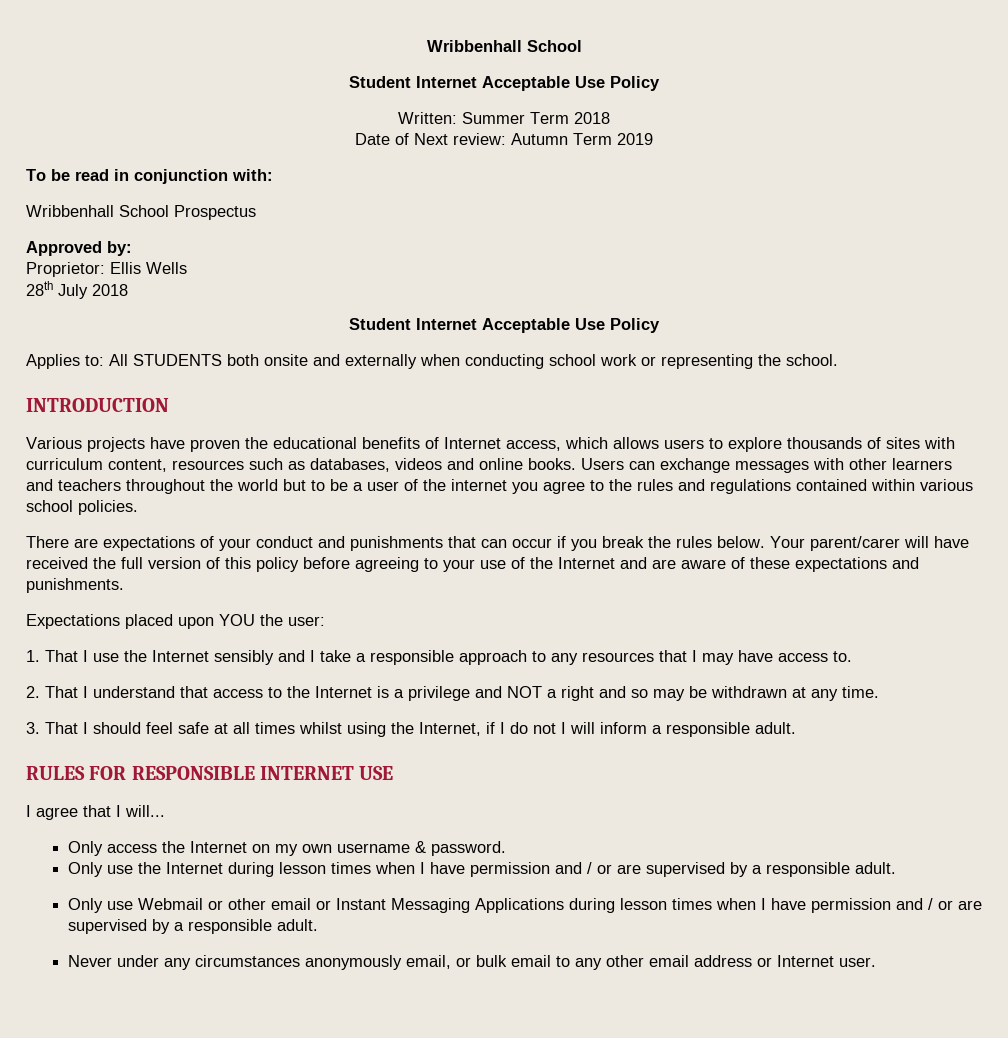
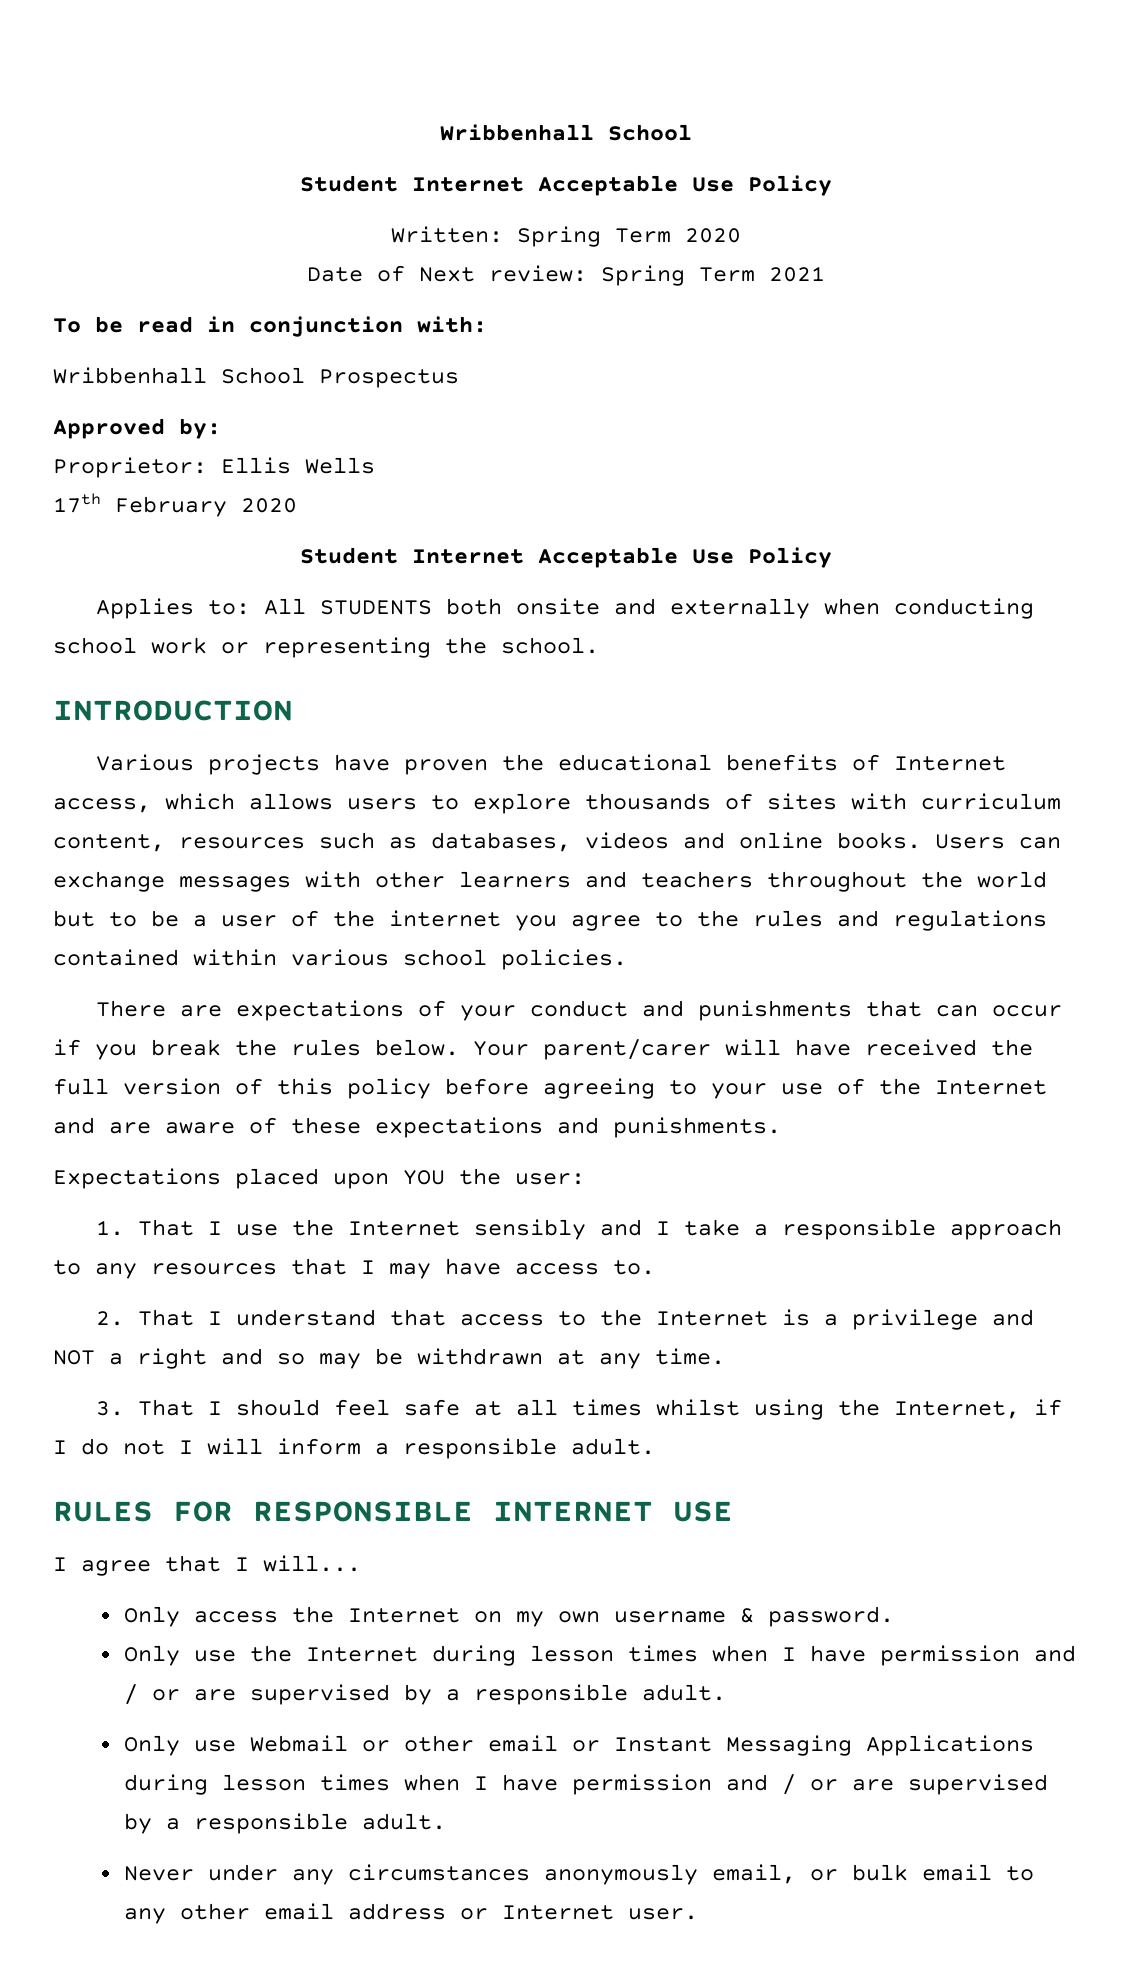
- Written: Summer Term 2018
+ Written: Spring Term 2020
- Date of Next review: Autumn Term 2019
+ Date of Next review: Spring Term 2021
- 28th July 2018
+ 17th February 2020

